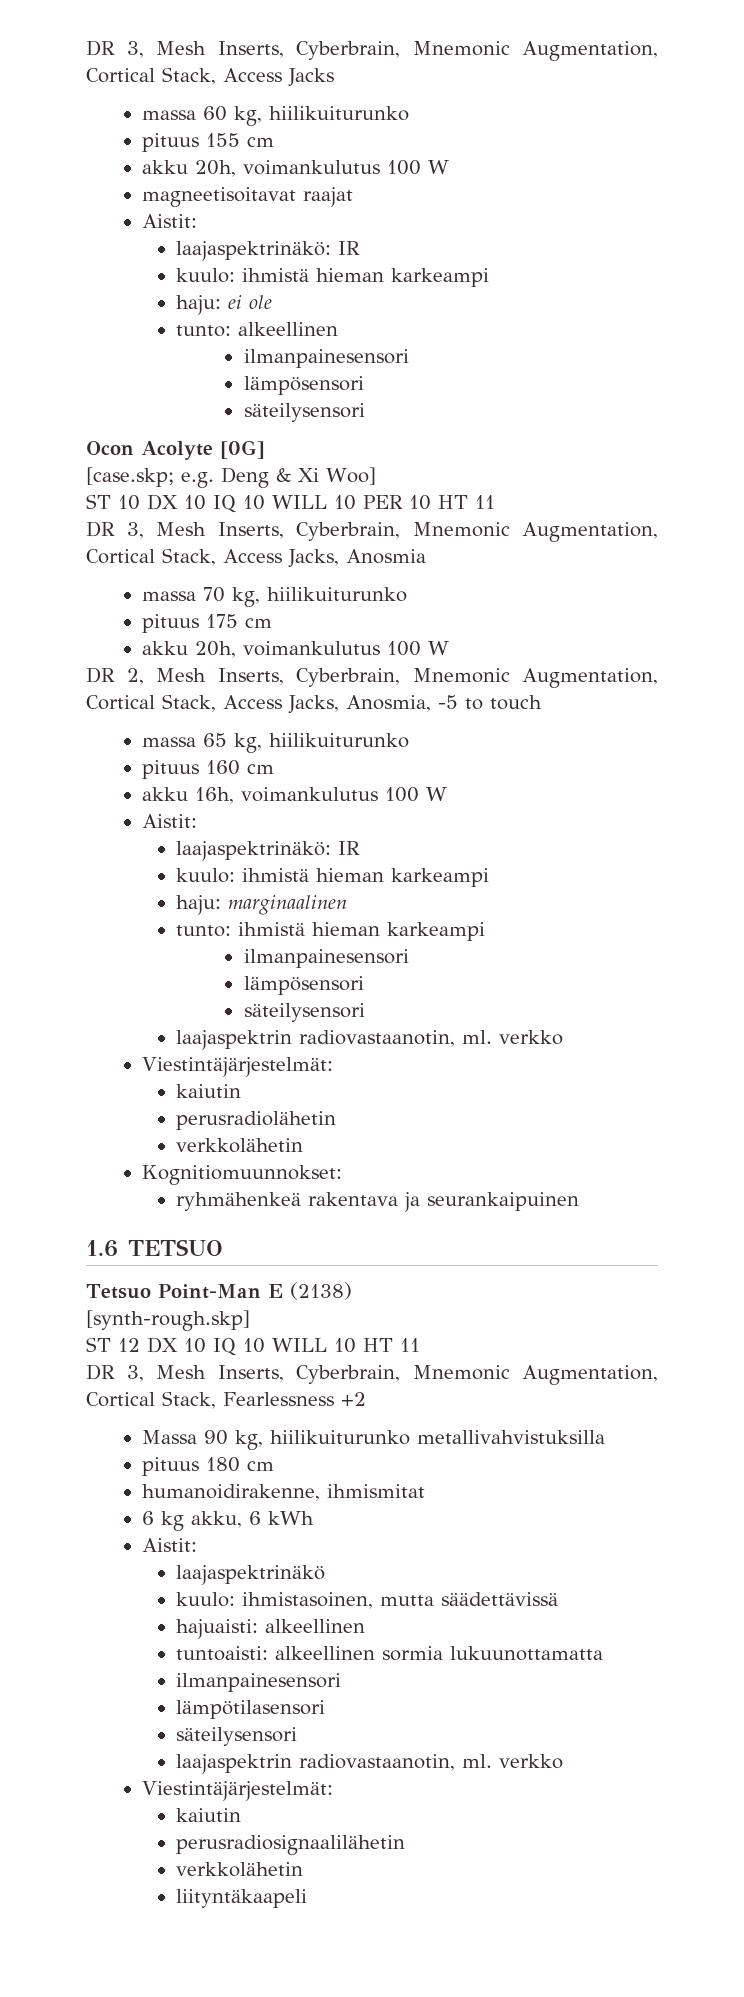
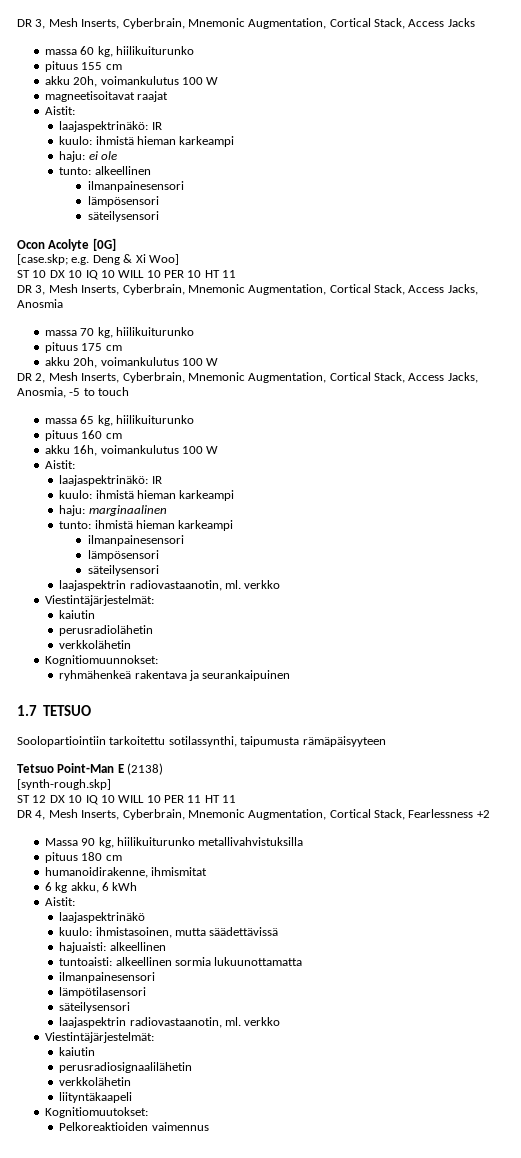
- 1.6 TETSUO
+ 1.7 TETSUO
+ Soolopartiointiin tarkoitettu sotilassynthi, taipumusta rämäpäisyyteen
- ST 12 DX 10 IQ 10 WILL 10 HT 11
- DR 3, Mesh Inserts, Cyberbrain, Mnemonic Augmentation, Cortical Stack, Fearlessness +2
+ ST 12 DX 10 IQ 10 WILL 10 PER 11 HT 11
+ DR 4, Mesh Inserts, Cyberbrain, Mnemonic Augmentation, Cortical Stack, Fearlessness +2
+ Kognitiomuutokset:
+ Pelkoreaktioiden vaimennus

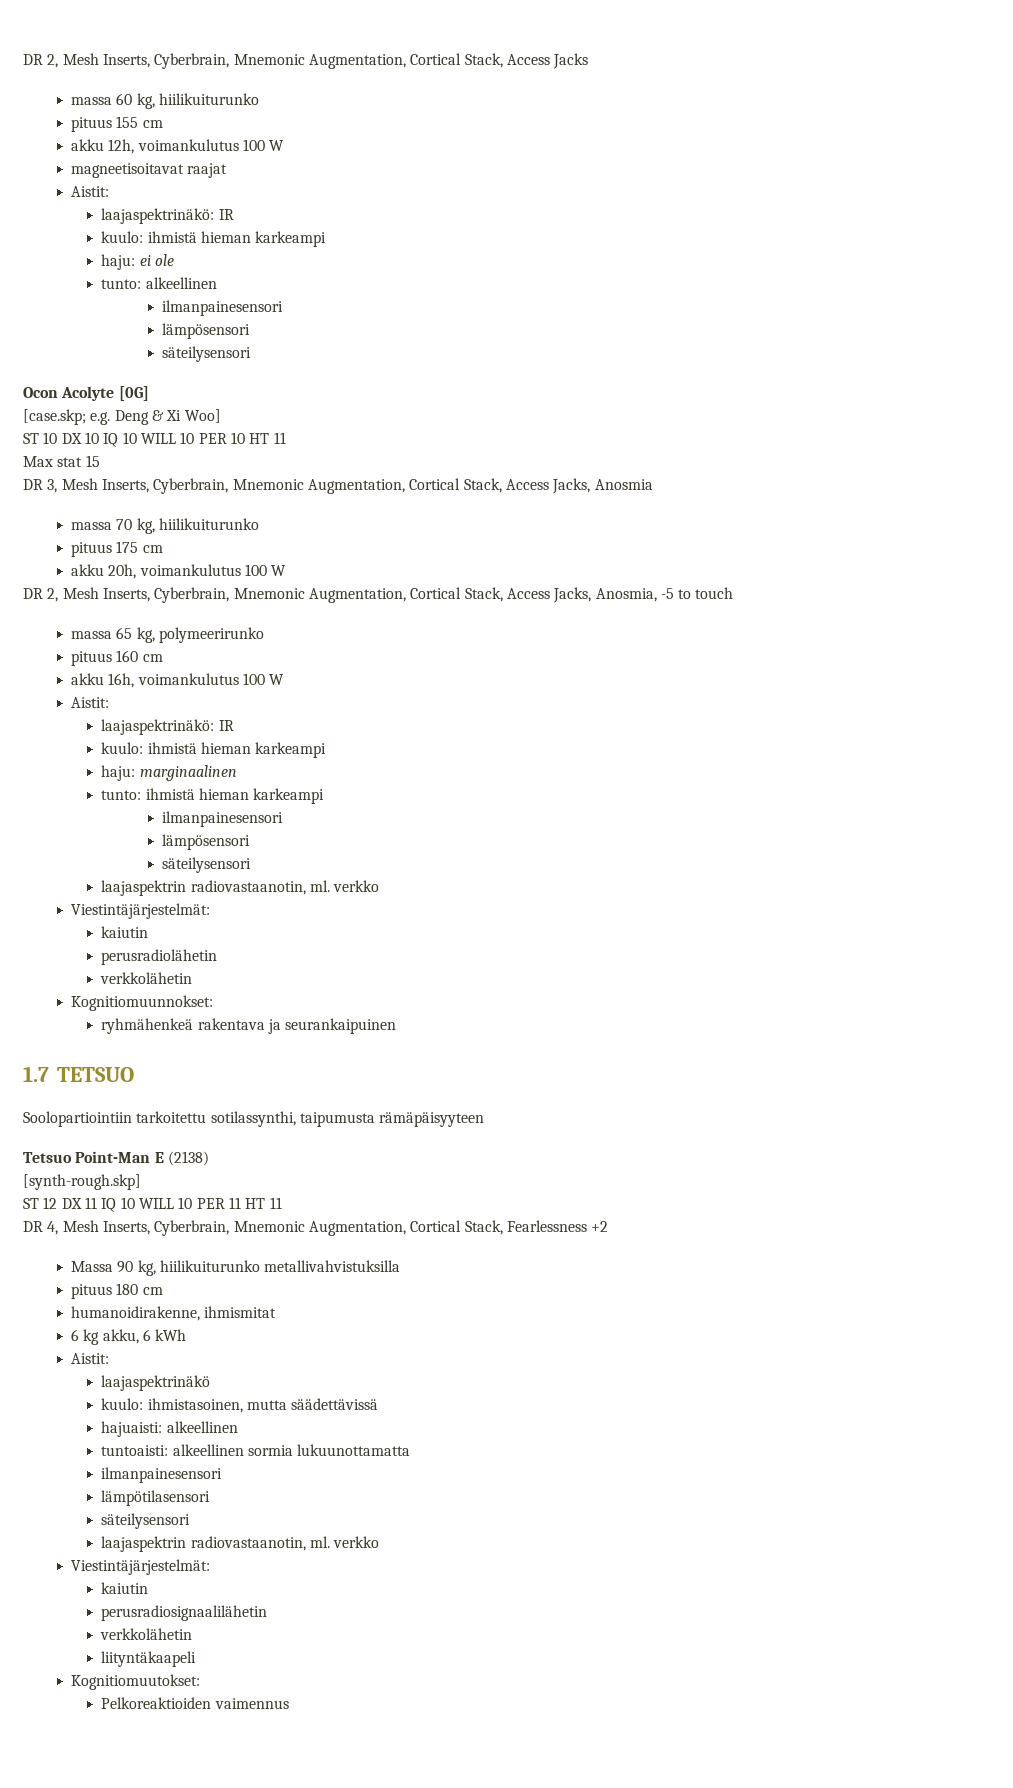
- DR 3, Mesh Inserts, Cyberbrain, Mnemonic Augmentation, Cortical Stack, Access Jacks
+ DR 2, Mesh Inserts, Cyberbrain, Mnemonic Augmentation, Cortical Stack, Access Jacks
  pituus 155 cm
- akku 20h, voimankulutus 100 W
+ akku 12h, voimankulutus 100 W
+ Max stat 15
- massa 65 kg, hiilikuiturunko
+ massa 65 kg, polymeerirunko
- ST 12 DX 10 IQ 10 WILL 10 PER 11 HT 11
+ ST 12 DX 11 IQ 10 WILL 10 PER 11 HT 11

